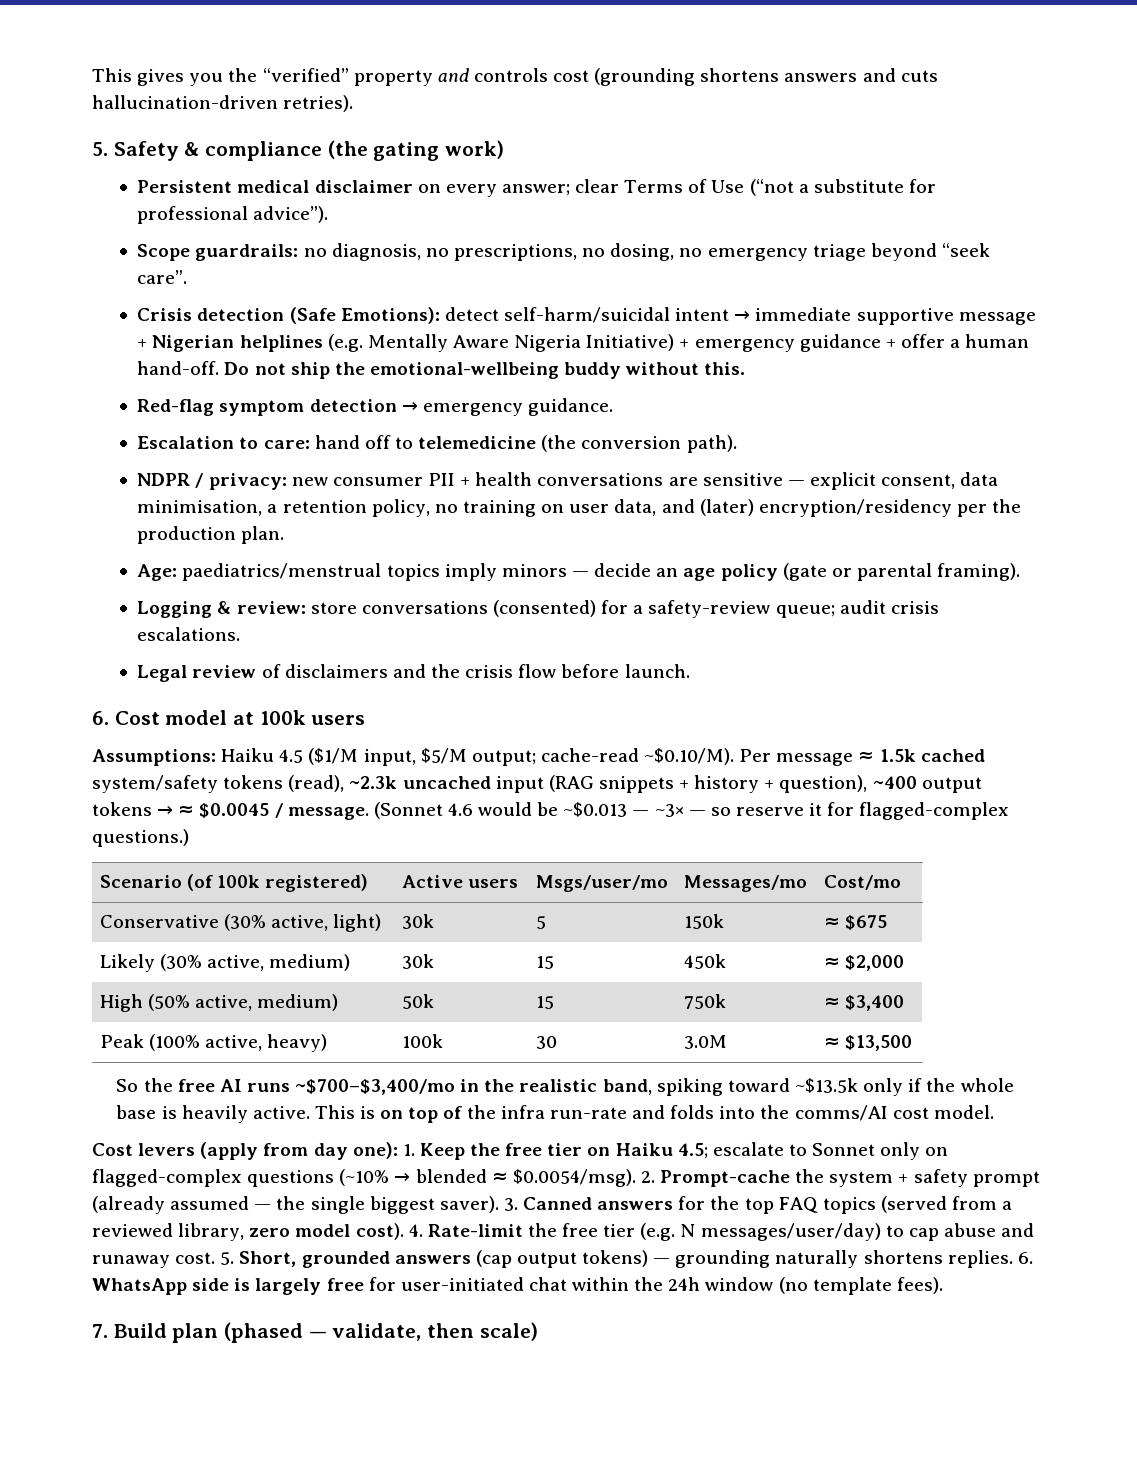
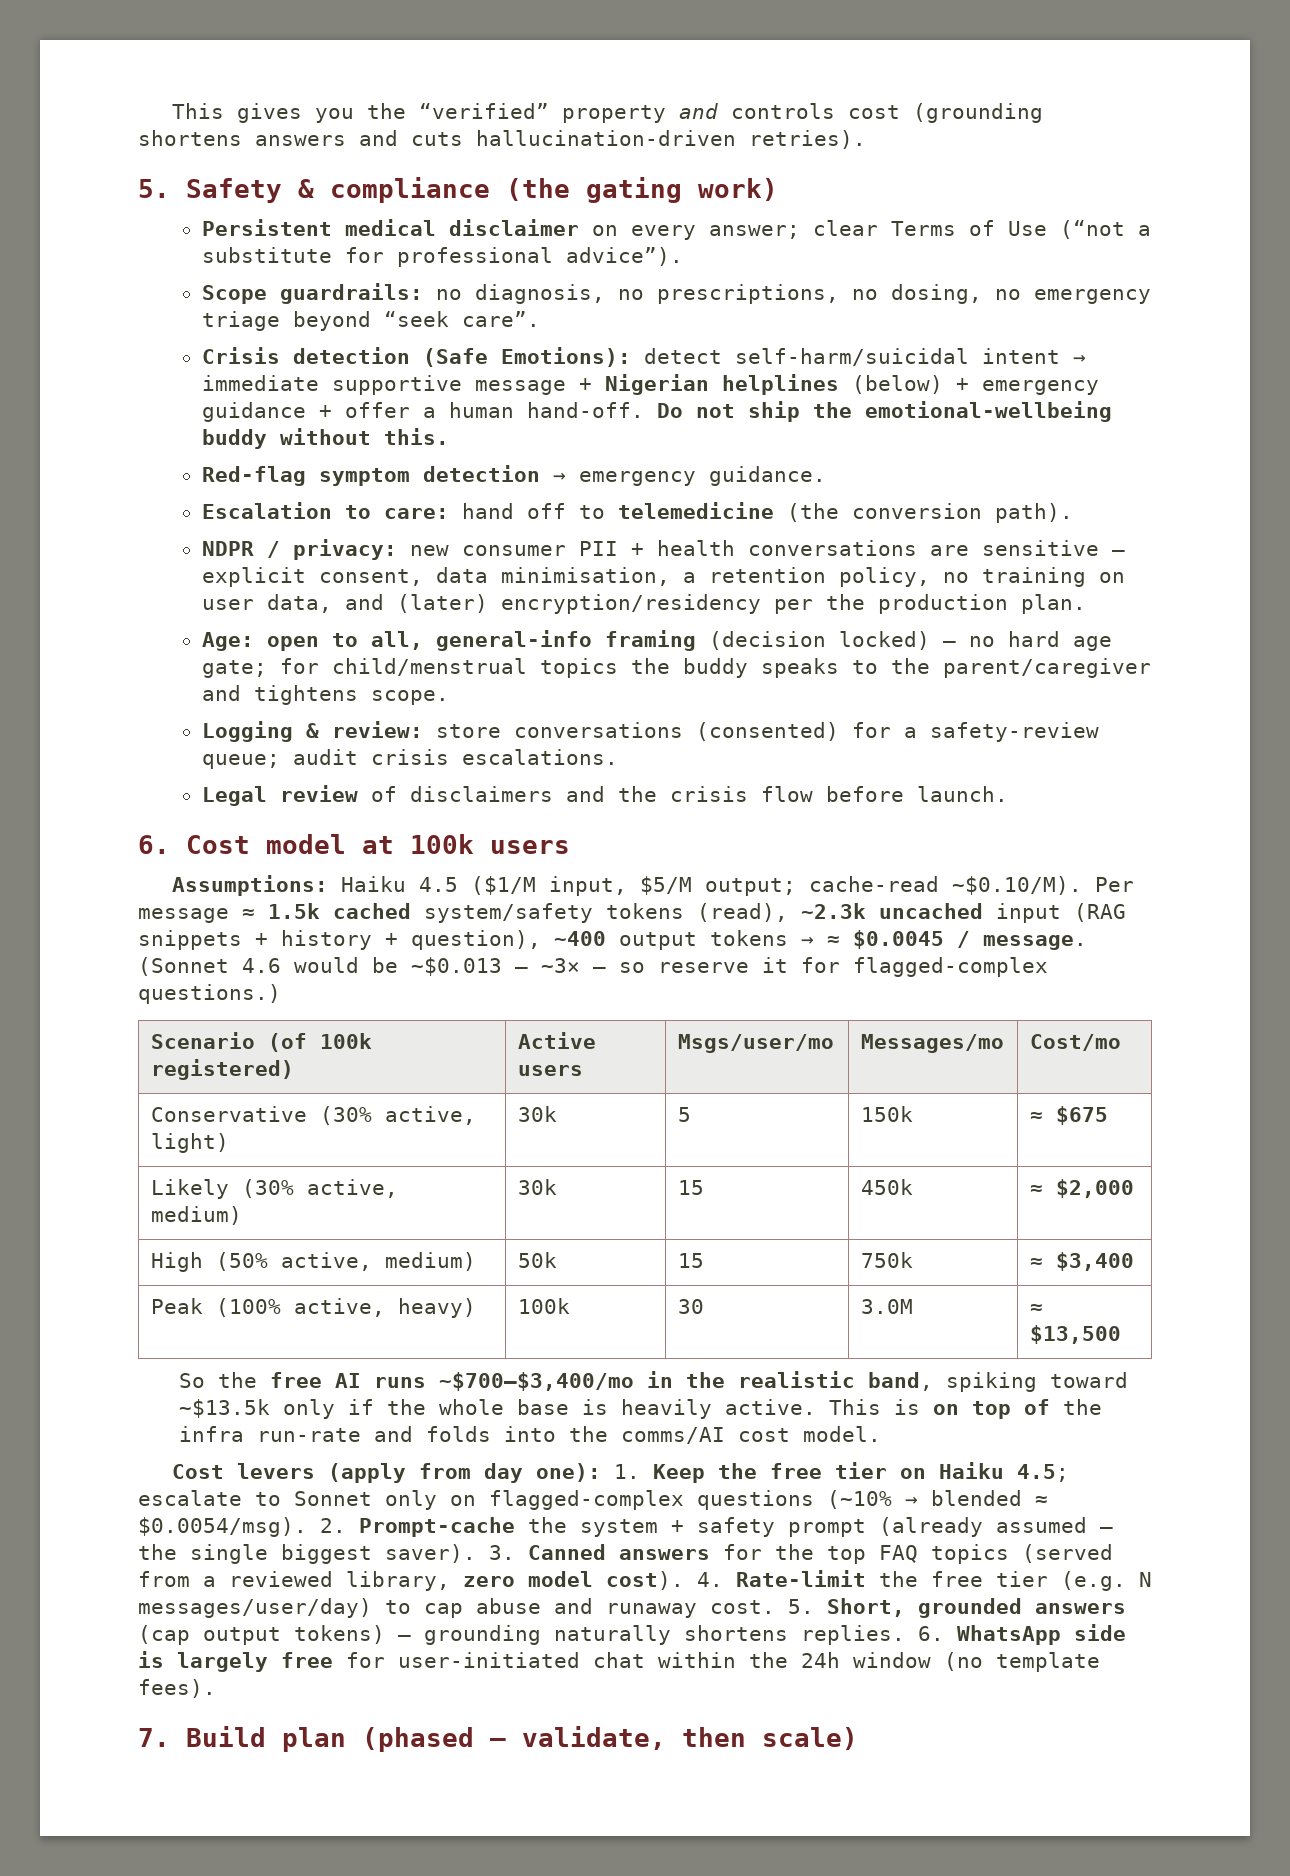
- Crisis detection (Safe Emotions): detect self-harm/suicidal intent → immediate supportive message + Nigerian helplines (e.g. Mentally Aware Nigeria Initiative) + emergency guidance + offer a human hand-off.
+ Crisis detection (Safe Emotions): detect self-harm/suicidal intent → immediate supportive message + Nigerian helplines (below) + emergency guidance + offer a human hand-off.
- Age: paediatrics/menstrual topics imply minors — decide an age policy (gate or parental framing).
+ Age: open to all, general-info framing (decision locked) — no hard age gate; for child/menstrual topics the buddy speaks to the parent/caregiver and tightens scope.

